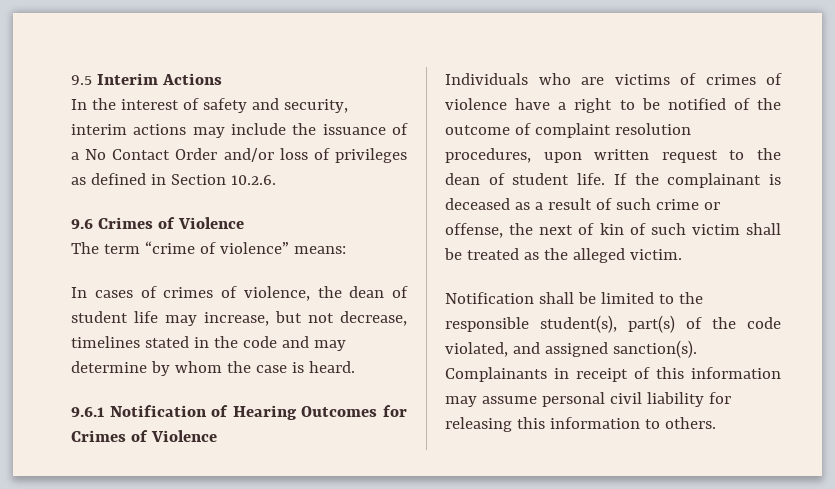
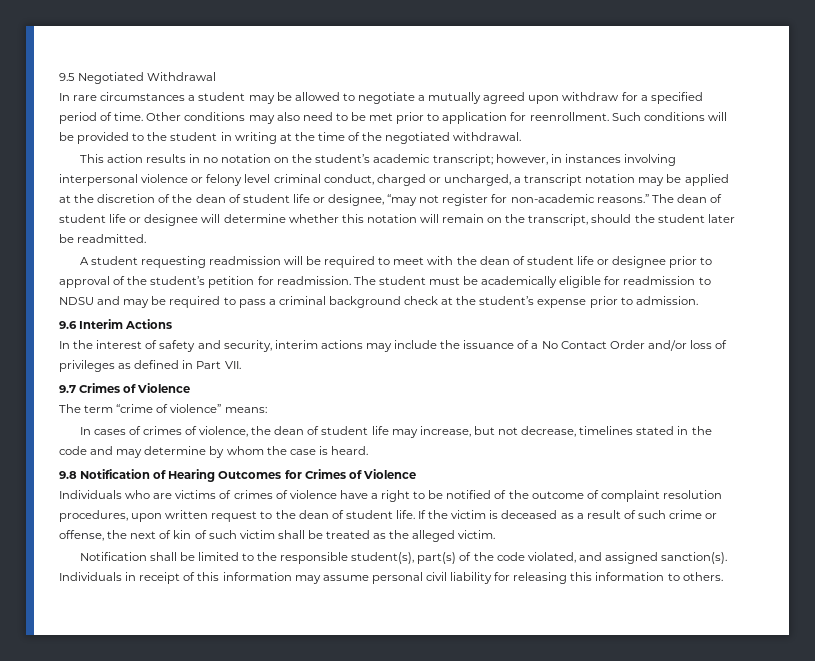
- 9.5 Interim Actions
+ 9.5 Negotiated Withdrawal
+ In rare circumstances a student may be allowed to negotiate a mutually agreed upon withdraw for a specified period of time. Other conditions may also need to be met prior to application for reenrollment. Such conditions will be provided to the student in writing at the time of the negotiated withdrawal.
+ This action results in no notation on the student’s academic transcript; however, in instances involving interpersonal violence or felony level criminal conduct, charged or uncharged, a transcript notation may be applied at the discretion of the dean of student life or designee, “may not register for non-academic reasons.” The dean of student life or designee will determine whether this notation will remain on the transcript, should the student later be readmitted.
+ A student requesting readmission will be required to meet with the dean of student life or designee prior to approval of the student’s petition for readmission. The student must be academically eligible for readmission to NDSU and may be required to pass a criminal background check at the student’s expense prior to admission.
+ 9.6 Interim Actions
- In the interest of safety and security, interim actions may include the issuance of a No Contact Order and/or loss of privileges as defined in Section 10.2.6.
- 9.6 Crimes of Violence
+ In the interest of safety and security, interim actions may include the issuance of a No Contact Order and/or loss of privileges as defined in Part VII.
+ 9.7 Crimes of Violence
- 9.6.1 Notification of Hearing Outcomes for Crimes of Violence
+ 9.8 Notification of Hearing Outcomes for Crimes of Violence
- If the complainant is deceased as a result of such crime or offense, the next of kin of such victim shall be treated as the alleged victim.
+ If the victim is deceased as a result of such crime or offense, the next of kin of such victim shall be treated as the alleged victim.
- Complainants in receipt of this information may assume personal civil liability for releasing this information to others.
+ Individuals in receipt of this information may assume personal civil liability for releasing this information to others.

